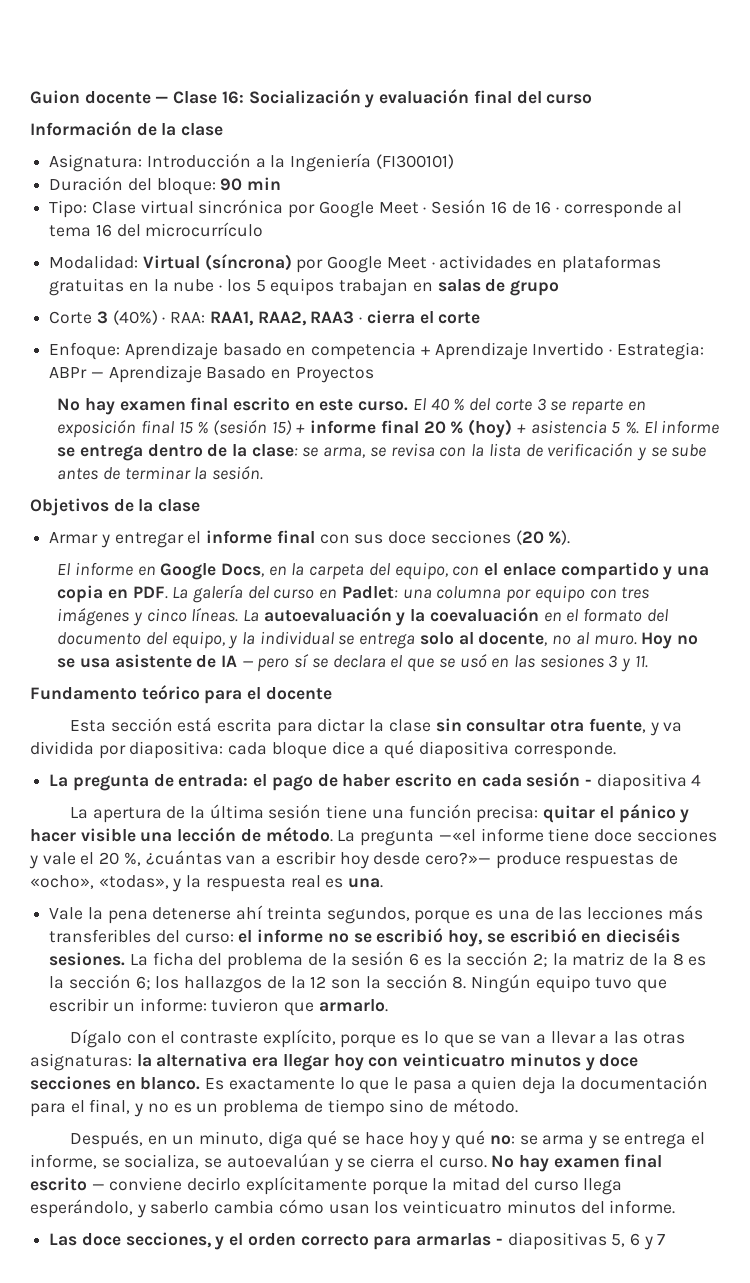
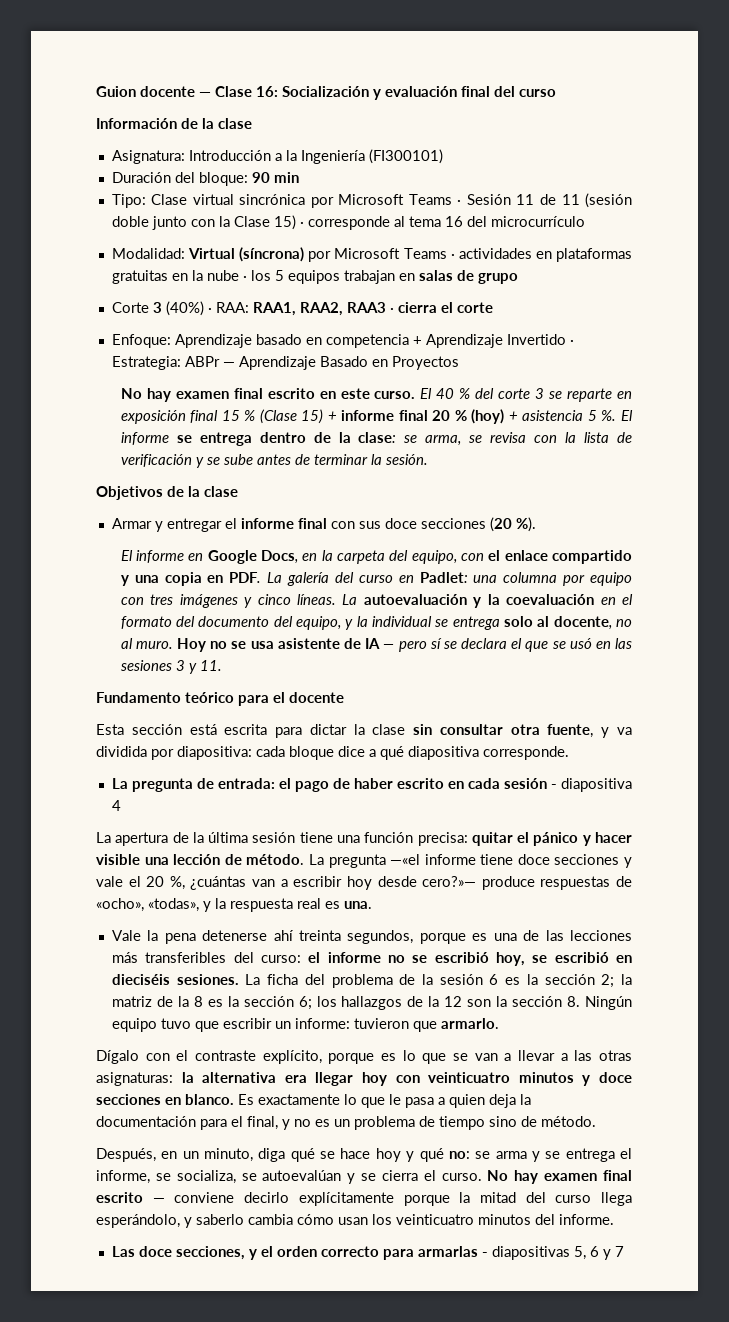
- Tipo: Clase virtual sincrónica por Google Meet · Sesión 16 de 16 · corresponde al tema 16 del microcurrículo
+ Tipo: Clase virtual sincrónica por Microsoft Teams · Sesión 11 de 11 (sesión doble junto con la Clase 15) · corresponde al tema 16 del microcurrículo
- Modalidad: Virtual (síncrona) por Google Meet · actividades en plataformas gratuitas en la nube · los 5 equipos trabajan en salas de grupo
+ Modalidad: Virtual (síncrona) por Microsoft Teams · actividades en plataformas gratuitas en la nube · los 5 equipos trabajan en salas de grupo
- El 40 % del corte 3 se reparte en exposición final 15 % (sesión 15) + informe final 20 % (hoy) + asistencia 5 %.
+ El 40 % del corte 3 se reparte en exposición final 15 % (Clase 15) + informe final 20 % (hoy) + asistencia 5 %.

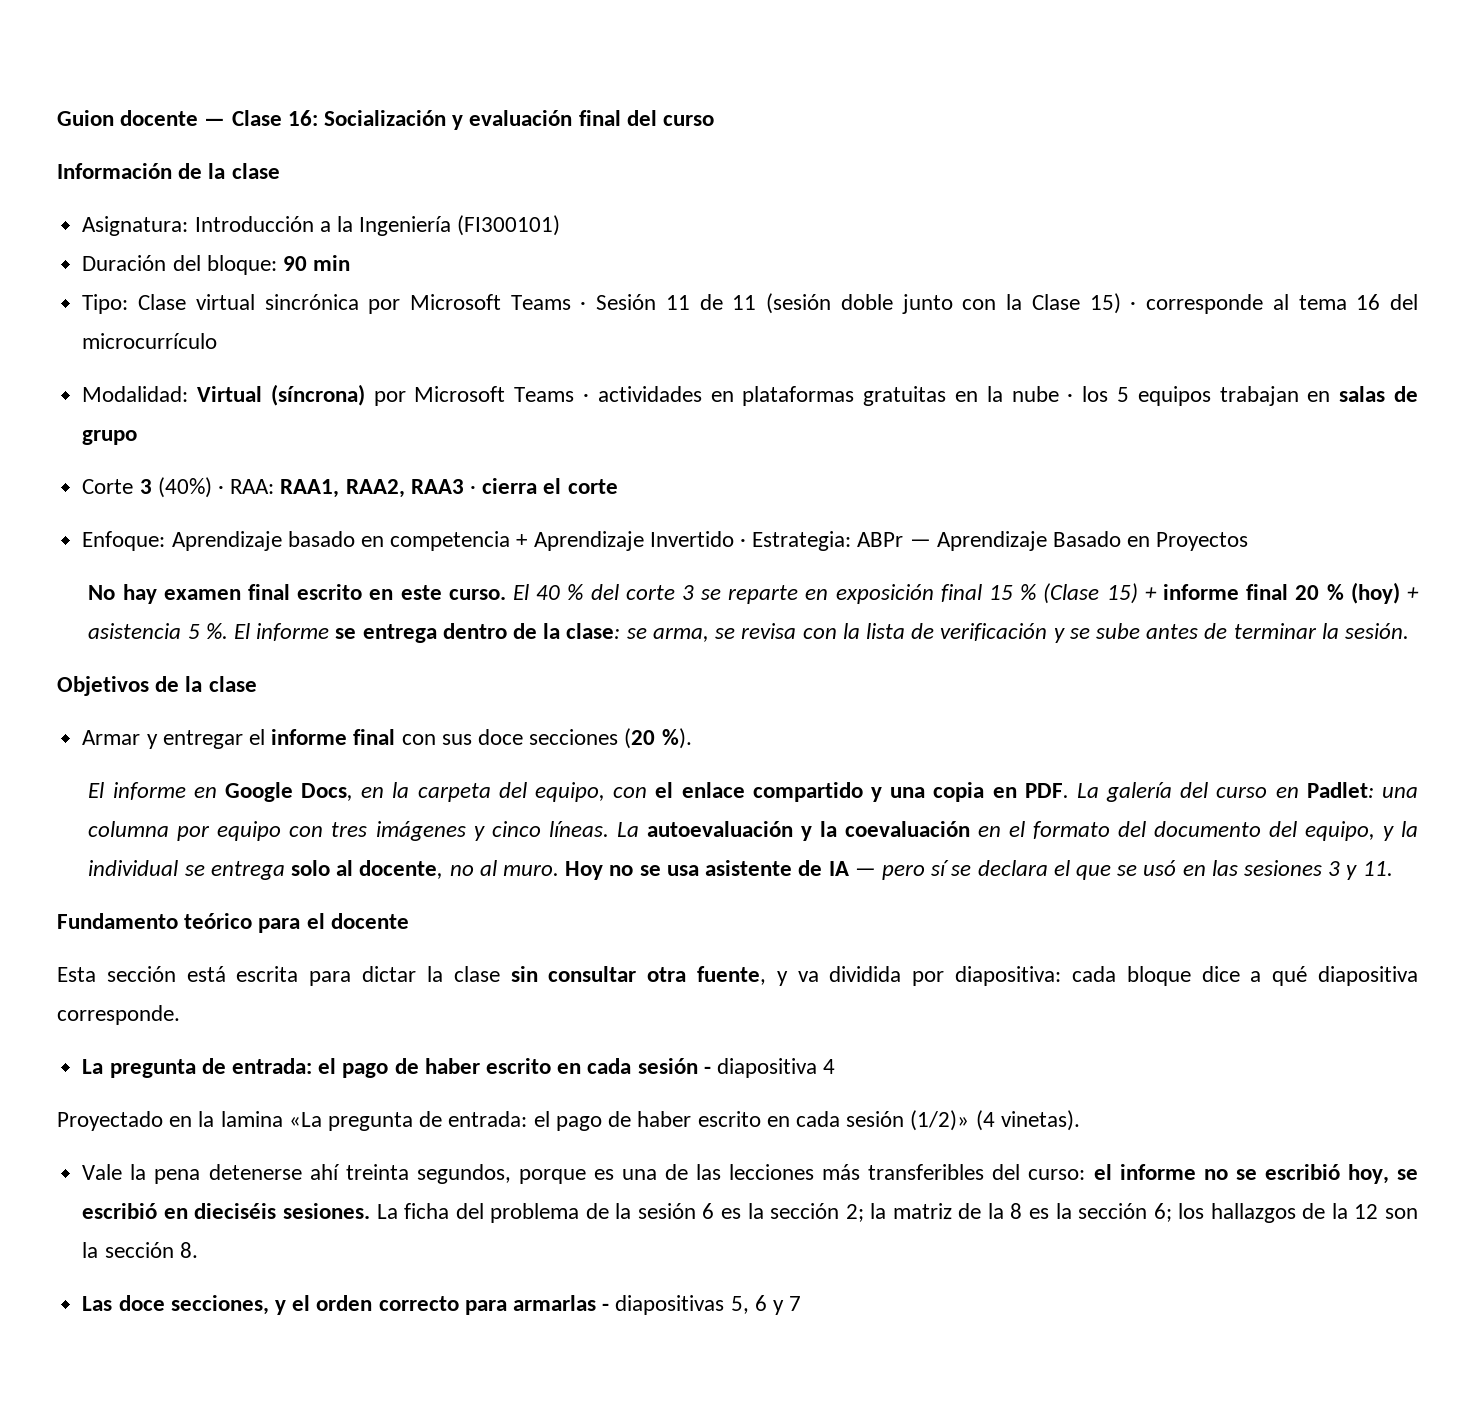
- La apertura de la última sesión tiene una función precisa: quitar el pánico y hacer visible una lección de método. La pregunta —«el informe tiene doce secciones y vale el 20 %, ¿cuántas van a escribir hoy desde cero?»— produce respuestas de «ocho», «todas», y la respuesta real es una.
+ Proyectado en la lamina «La pregunta de entrada: el pago de haber escrito en cada sesión (1/2)» (4 vinetas).
- La ficha del problema de la sesión 6 es la sección 2; la matriz de la 8 es la sección 6; los hallazgos de la 12 son la sección 8. Ningún equipo tuvo que escribir un informe: tuvieron que armarlo.
- Dígalo con el contraste explícito, porque es lo que se van a llevar a las otras asignaturas: la alternativa era llegar hoy con veinticuatro minutos y doce secciones en blanco. Es exactamente lo que le pasa a quien deja la documentación para el final, y no es un problema de tiempo sino de método.
- Después, en un minuto, diga qué se hace hoy y qué no: se arma y se entrega el informe, se socializa, se autoevalúan y se cierra el curso. No hay examen final escrito — conviene decirlo explícitamente porque la mitad del curso llega esperándolo, y saberlo cambia cómo usan los veinticuatro minutos del informe.
+ La ficha del problema de la sesión 6 es la sección 2; la matriz de la 8 es la sección 6; los hallazgos de la 12 son la sección 8.

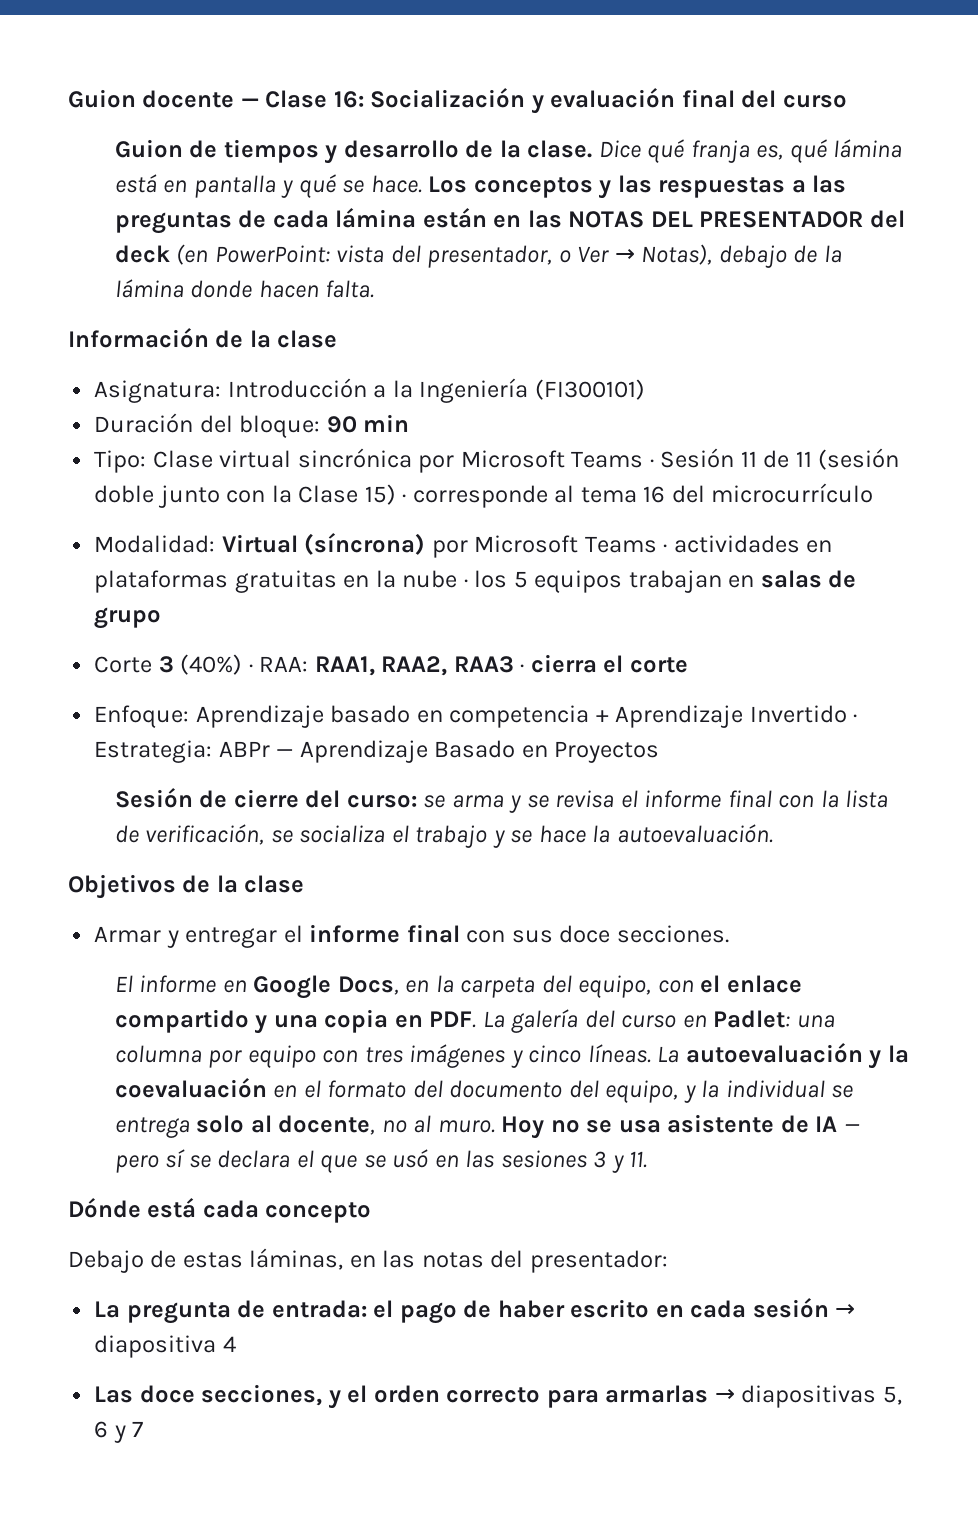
+ Guion de tiempos y desarrollo de la clase. Dice qué franja es, qué lámina está en pantalla y qué se hace. Los conceptos y las respuestas a las preguntas de cada lámina están en las NOTAS DEL PRESENTADOR del deck (en PowerPoint: vista del presentador, o Ver → Notas), debajo de la lámina donde hacen falta.
- No hay examen final escrito en este curso. El 40 % del corte 3 se reparte en exposición final 15 % (Clase 15) + informe final 20 % (hoy) + asistencia 5 %. El informe se entrega dentro de la clase: se arma, se revisa con la lista de verificación y se sube antes de terminar la sesión.
+ Sesión de cierre del curso: se arma y se revisa el informe final con la lista de verificación, se socializa el trabajo y se hace la autoevaluación.
- Armar y entregar el informe final con sus doce secciones (20 %).
+ Armar y entregar el informe final con sus doce secciones.
- Fundamento teórico para el docente
- Esta sección está escrita para dictar la clase sin consultar otra fuente, y va dividida por diapositiva: cada bloque dice a qué diapositiva corresponde.
+ Dónde está cada concepto
+ Debajo de estas láminas, en las notas del presentador:
- La pregunta de entrada: el pago de haber escrito en cada sesión - diapositiva 4
+ La pregunta de entrada: el pago de haber escrito en cada sesión → diapositiva 4
- Proyectado en la lamina «La pregunta de entrada: el pago de haber escrito en cada sesión (1/2)» (4 vinetas).
- Vale la pena detenerse ahí treinta segundos, porque es una de las lecciones más transferibles del curso: el informe no se escribió hoy, se escribió en dieciséis sesiones. La ficha del problema de la sesión 6 es la sección 2; la matriz de la 8 es la sección 6; los hallazgos de la 12 son la sección 8.
- Las doce secciones, y el orden correcto para armarlas - diapositivas 5, 6 y 7
+ Las doce secciones, y el orden correcto para armarlas → diapositivas 5, 6 y 7

